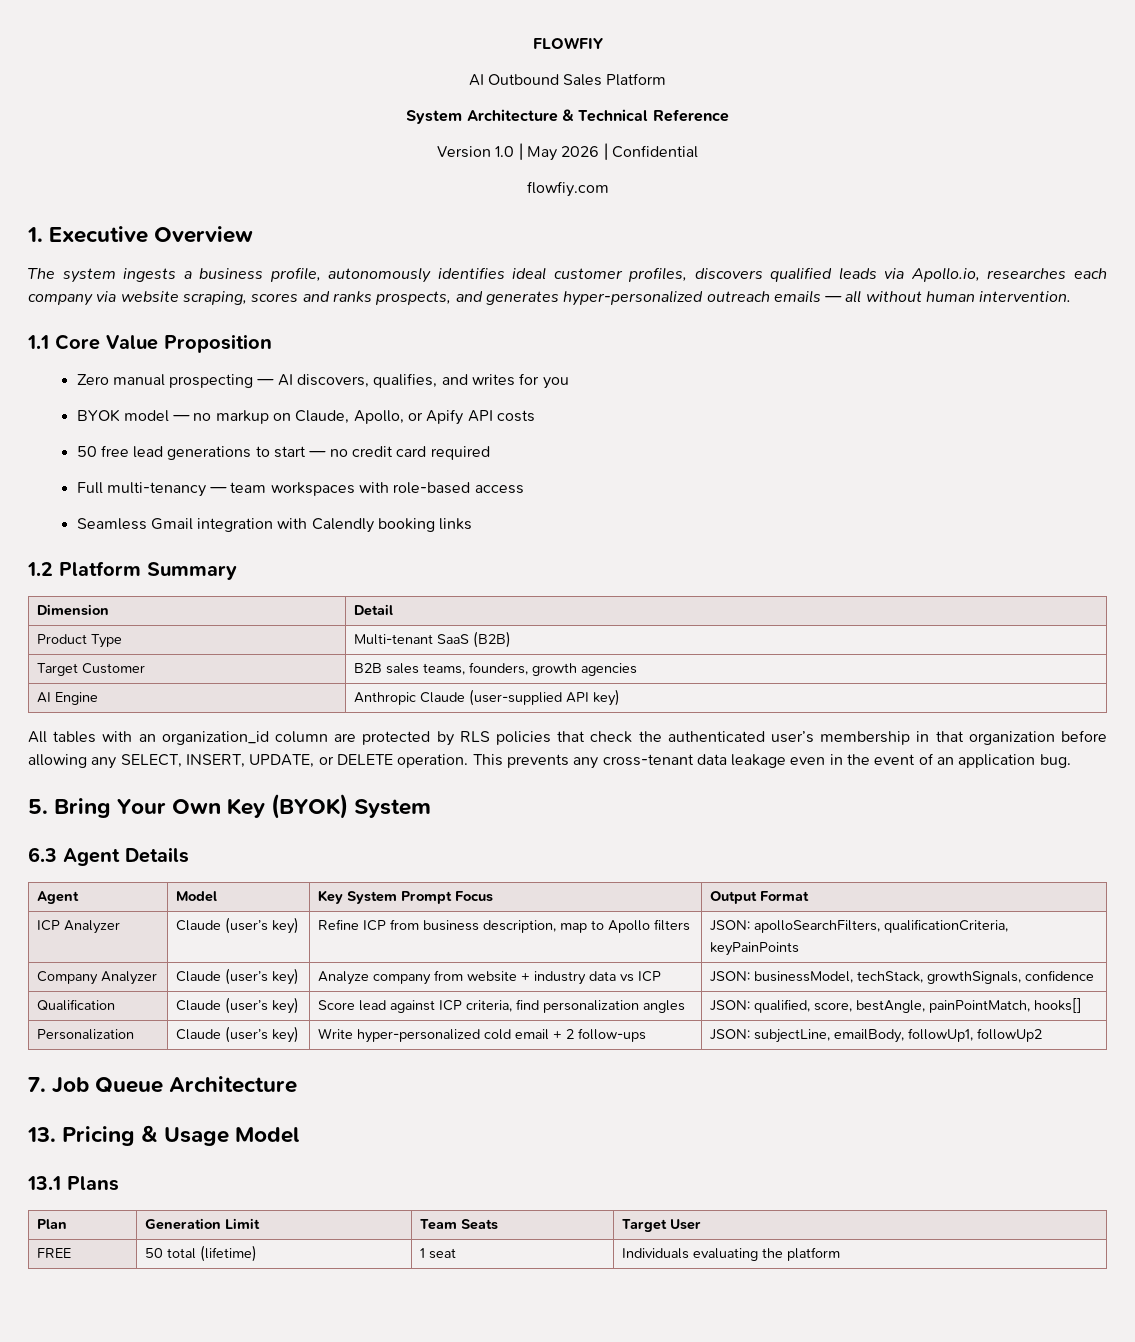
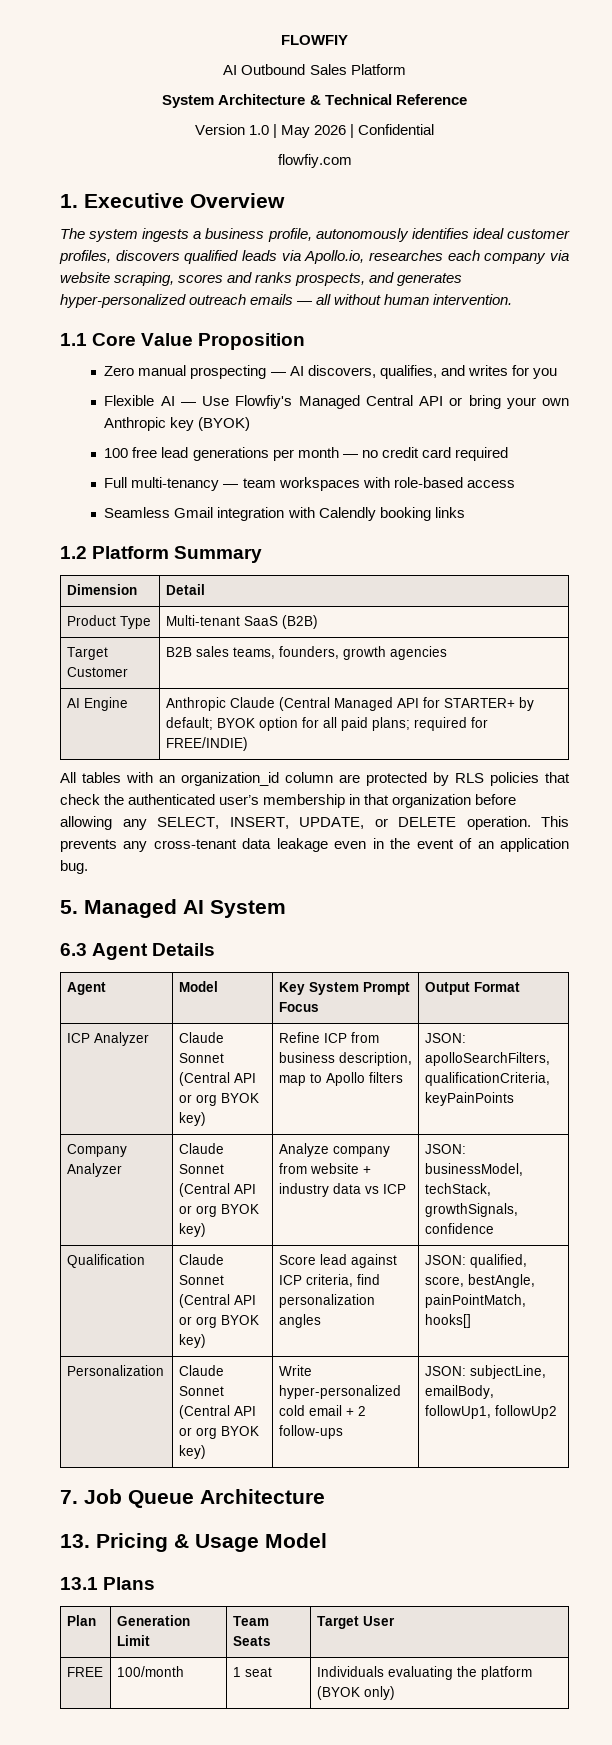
- BYOK model — no markup on Claude, Apollo, or Apify API costs
- 50 free lead generations to start — no credit card required
+ Flexible AI — Use Flowfiy's Managed Central API or bring your own Anthropic key (BYOK)
+ 100 free lead generations per month — no credit card required
- AI Engine | Anthropic Claude (user-supplied API key)
+ AI Engine | Anthropic Claude (Central Managed API for STARTER+ by default; BYOK option for all paid plans; required for FREE/INDIE)
- 5. Bring Your Own Key (BYOK) System
+ 5. Managed AI System
- ICP Analyzer | Claude (user’s key) | Refine ICP from business description, map to Apollo filters | JSON: apolloSearchFilters, qualificationCriteria, keyPainPoints
+ ICP Analyzer | Claude Sonnet (Central API or org BYOK key) | Refine ICP from business description, map to Apollo filters | JSON: apolloSearchFilters, qualificationCriteria, keyPainPoints
- Company Analyzer | Claude (user’s key) | Analyze company from website + industry data vs ICP | JSON: businessModel, techStack, growthSignals, confidence
+ Company Analyzer | Claude Sonnet (Central API or org BYOK key) | Analyze company from website + industry data vs ICP | JSON: businessModel, techStack, growthSignals, confidence
- Qualification | Claude (user’s key) | Score lead against ICP criteria, find personalization angles | JSON: qualified, score, bestAngle, painPointMatch, hooks[]
+ Qualification | Claude Sonnet (Central API or org BYOK key) | Score lead against ICP criteria, find personalization angles | JSON: qualified, score, bestAngle, painPointMatch, hooks[]
- Personalization | Claude (user’s key) | Write hyper-personalized cold email + 2 follow-ups | JSON: subjectLine, emailBody, followUp1, followUp2
+ Personalization | Claude Sonnet (Central API or org BYOK key) | Write hyper-personalized cold email + 2 follow-ups | JSON: subjectLine, emailBody, followUp1, followUp2
- FREE | 50 total (lifetime) | 1 seat | Individuals evaluating the platform
+ FREE | 100/month | 1 seat | Individuals evaluating the platform (BYOK only)

